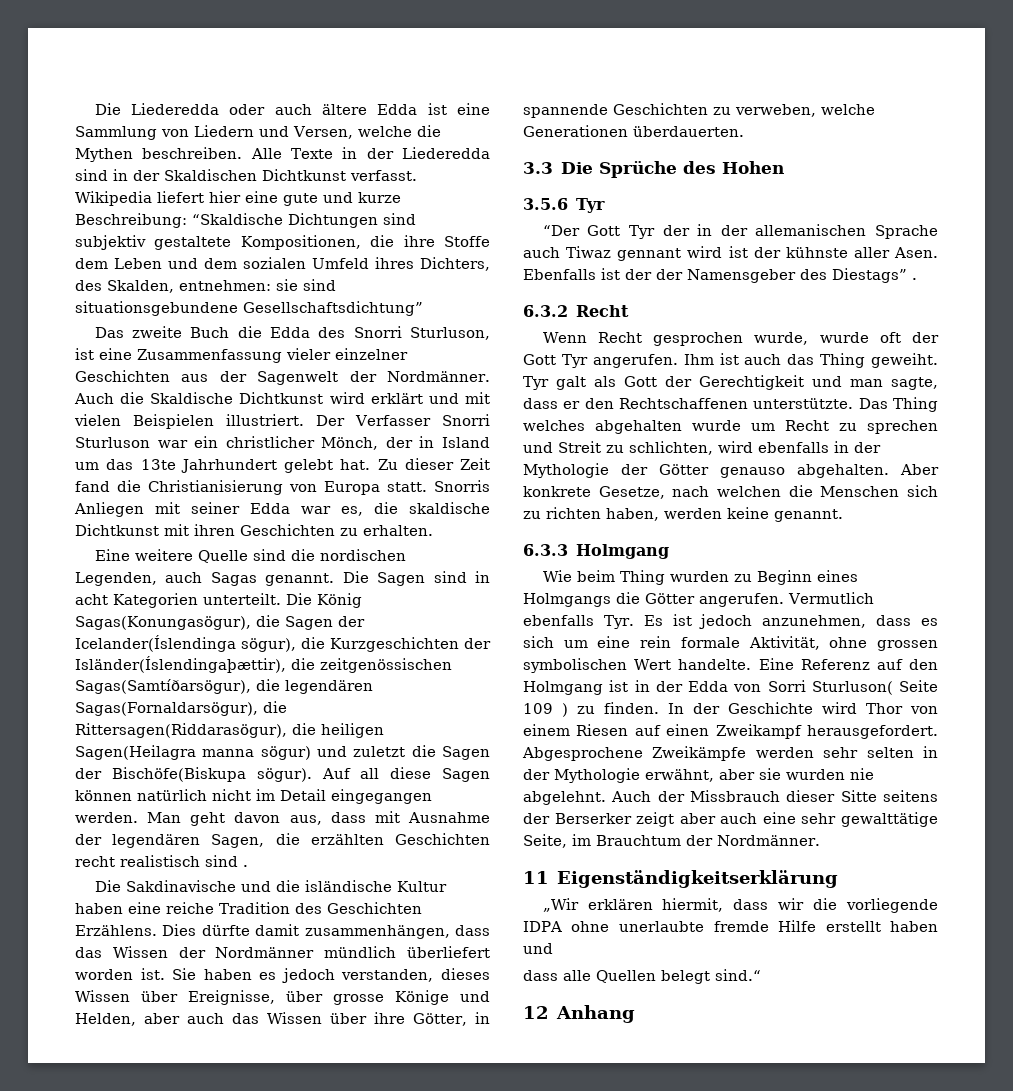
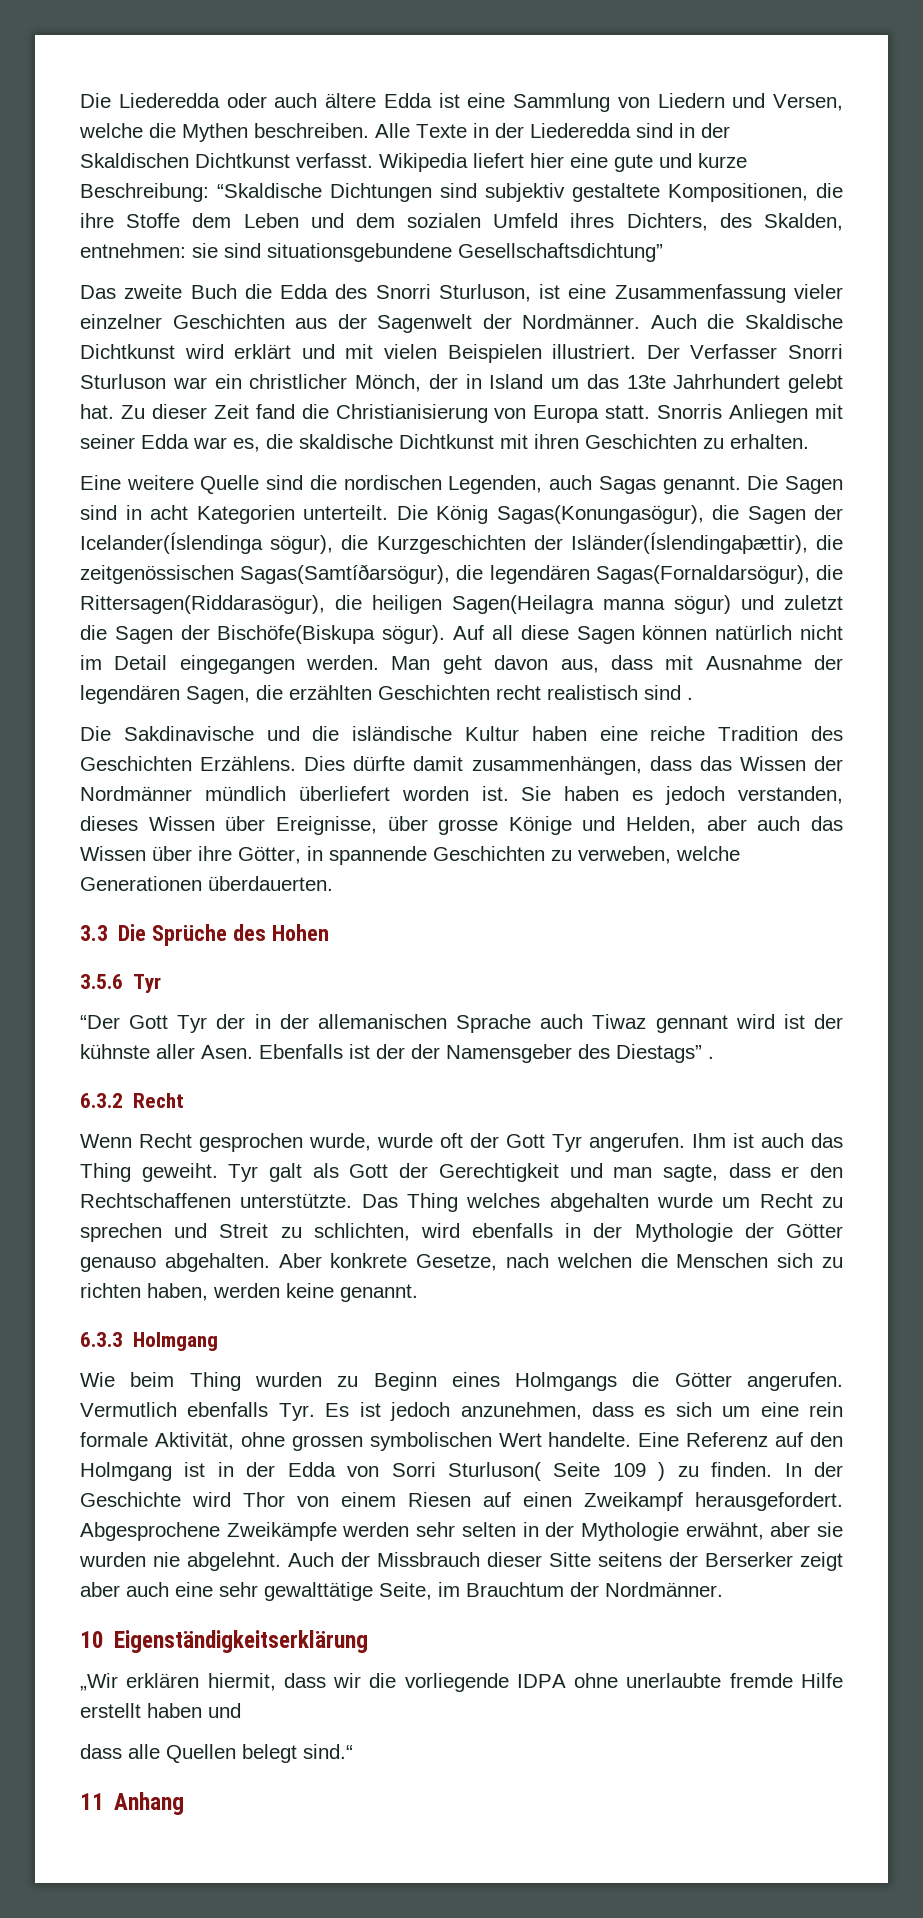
- 11 Eigenständigkeitserklärung
+ 10 Eigenständigkeitserklärung
- 12 Anhang
+ 11 Anhang

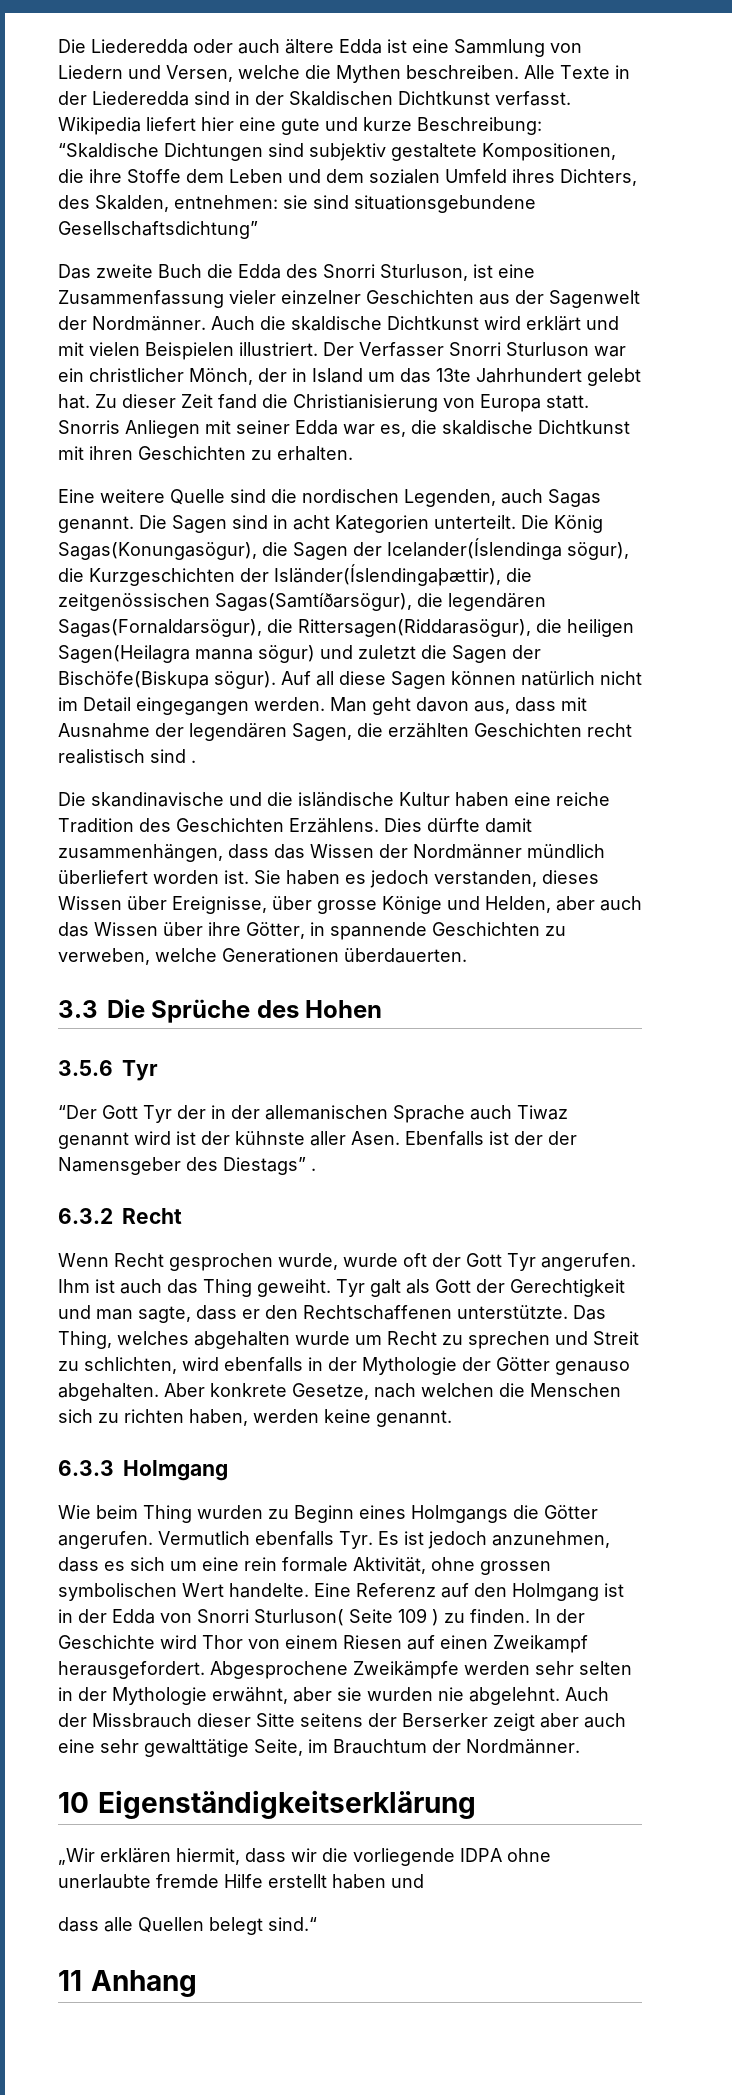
- Auch die Skaldische Dichtkunst wird erklärt und mit vielen Beispielen illustriert.
+ Auch die skaldische Dichtkunst wird erklärt und mit vielen Beispielen illustriert.
- Die Sakdinavische und die isländische Kultur haben eine reiche Tradition des Geschichten Erzählens.
+ Die skandinavische und die isländische Kultur haben eine reiche Tradition des Geschichten Erzählens.
- “Der Gott Tyr der in der allemanischen Sprache auch Tiwaz gennant wird ist der kühnste aller Asen.
+ “Der Gott Tyr der in der allemanischen Sprache auch Tiwaz genannt wird ist der kühnste aller Asen.
- Das Thing welches abgehalten wurde um Recht zu sprechen und Streit zu schlichten, wird ebenfalls in der Mythologie der Götter genauso abgehalten.
+ Das Thing, welches abgehalten wurde um Recht zu sprechen und Streit zu schlichten, wird ebenfalls in der Mythologie der Götter genauso abgehalten.
- Eine Referenz auf den Holmgang ist in der Edda von Sorri Sturluson( Seite 109 ) zu finden.
+ Eine Referenz auf den Holmgang ist in der Edda von Snorri Sturluson( Seite 109 ) zu finden.

